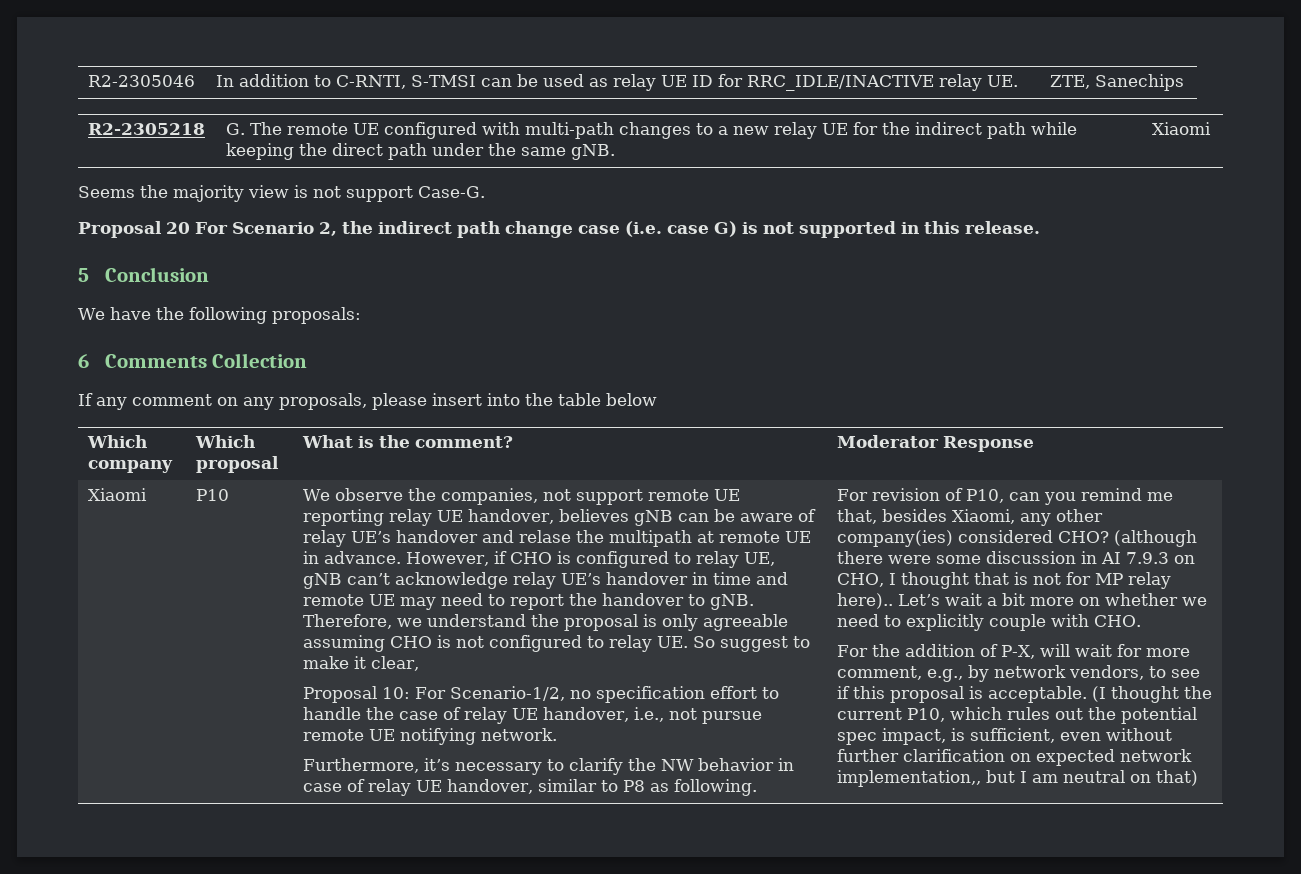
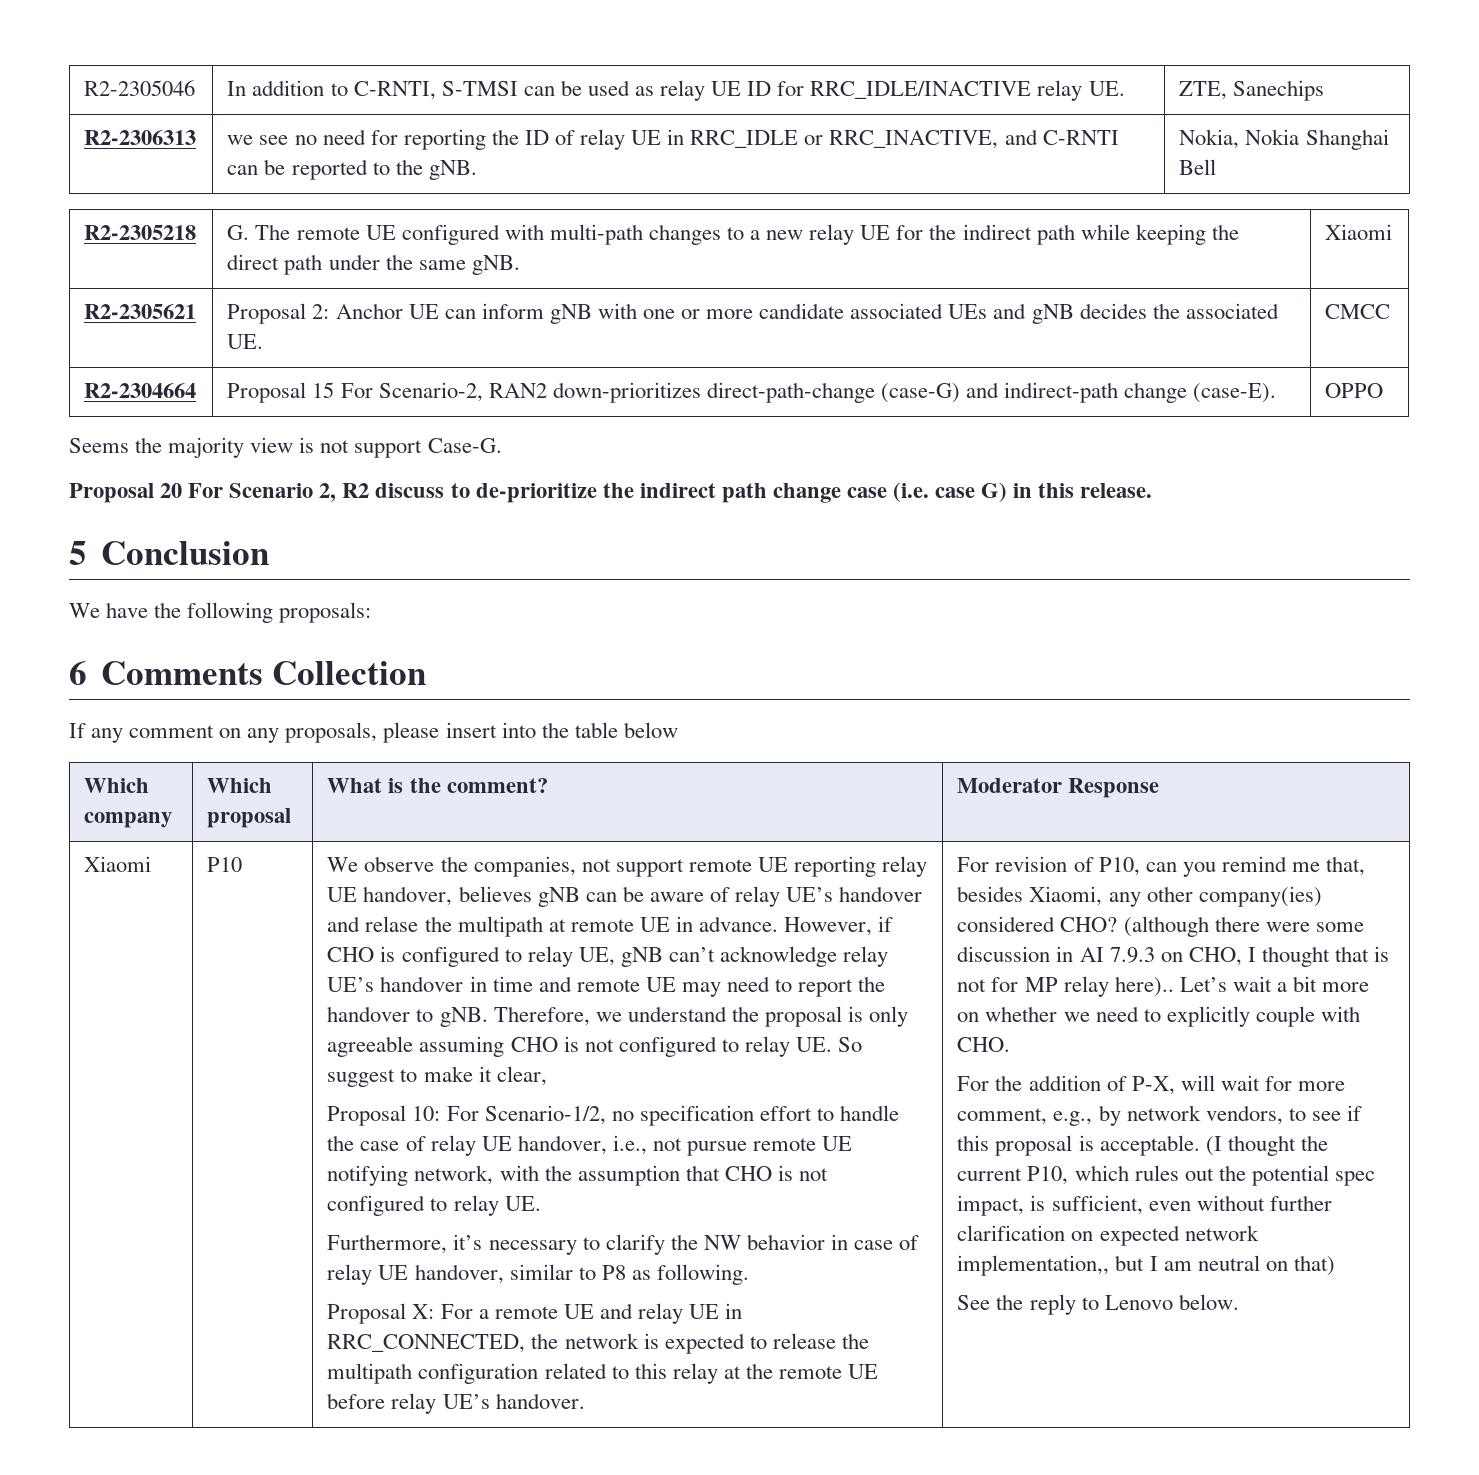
+ R2-2306313 | we see no need for reporting the ID of relay UE in RRC_IDLE or RRC_INACTIVE, and C-RNTI can be reported to the gNB. | Nokia, Nokia Shanghai Bell
+ R2-2305621 | Proposal 2: Anchor UE can inform gNB with one or more candidate associated UEs and gNB decides the associated UE. | CMCC
+ R2-2304664 | Proposal 15 For Scenario-2, RAN2 down-prioritizes direct-path-change (case-G) and indirect-path change (case-E). | OPPO
- Proposal 20 For Scenario 2, the indirect path change case (i.e. case G) is not supported in this release.
+ Proposal 20 For Scenario 2, R2 discuss to de-prioritize the indirect path change case (i.e. case G) in this release.
- Proposal 10: For Scenario-1/2, no specification effort to handle the case of relay UE handover, i.e., not pursue remote UE notifying network.
+ Proposal 10: For Scenario-1/2, no specification effort to handle the case of relay UE handover, i.e., not pursue remote UE notifying network, with the assumption that CHO is not configured to relay UE.
+ Proposal X: For a remote UE and relay UE in RRC_CONNECTED, the network is expected to release the multipath configuration related to this relay at the remote UE before relay UE’s handover.
+ See the reply to Lenovo below.

